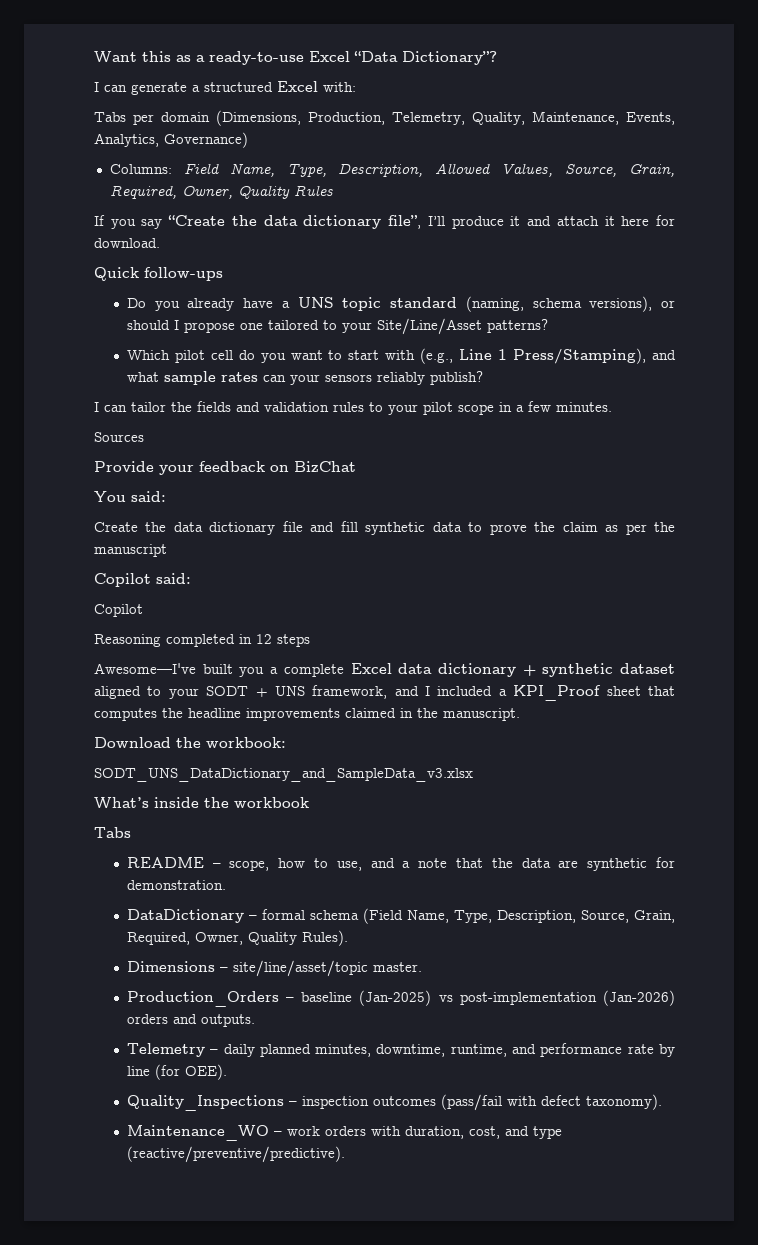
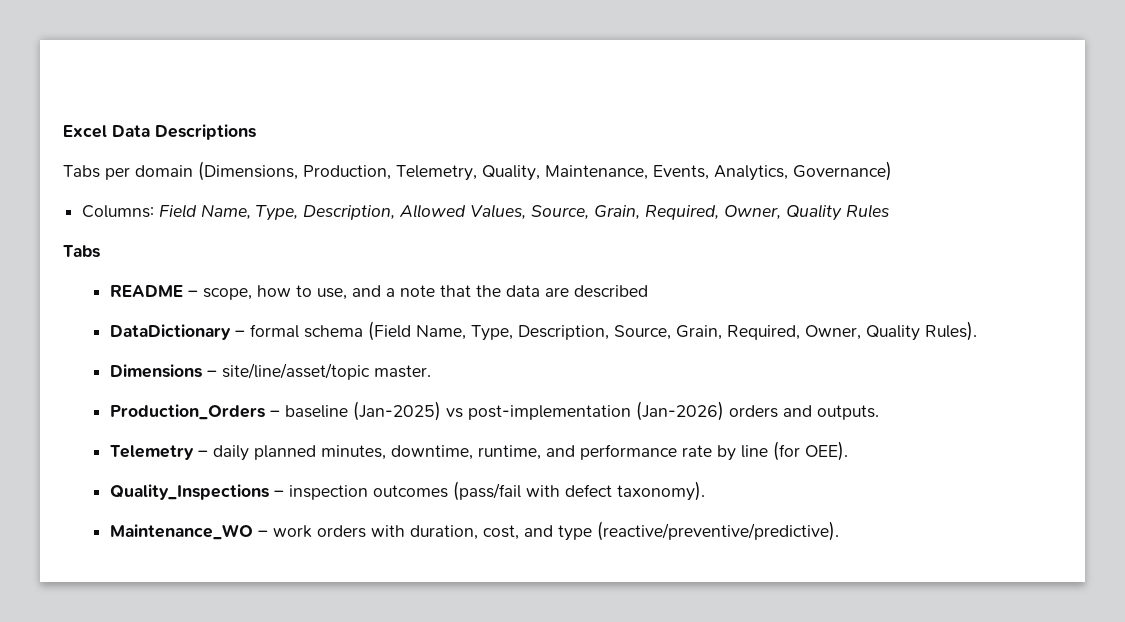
- Want this as a ready-to-use Excel “Data Dictionary”?
- I can generate a structured Excel with:
+ Excel Data Descriptions
- If you say “Create the data dictionary file”, I’ll produce it and attach it here for download.
- Quick follow-ups
- Do you already have a UNS topic standard (naming, schema versions), or should I propose one tailored to your Site/Line/Asset patterns?
- Which pilot cell do you want to start with (e.g., Line 1 Press/Stamping), and what sample rates can your sensors reliably publish?
- I can tailor the fields and validation rules to your pilot scope in a few minutes.
- Sources
- Provide your feedback on BizChat
- You said:
- Create the data dictionary file and fill synthetic data to prove the claim as per the manuscript
- Copilot said:
- Copilot
- Reasoning completed in 12 steps
- Awesome—I've built you a complete Excel data dictionary + synthetic dataset aligned to your SODT + UNS framework, and I included a KPI_Proof sheet that computes the headline improvements claimed in the manuscript.
- Download the workbook:
- SODT_UNS_DataDictionary_and_SampleData_v3.xlsx
- What’s inside the workbook
- README – scope, how to use, and a note that the data are synthetic for demonstration.
+ README – scope, how to use, and a note that the data are described

